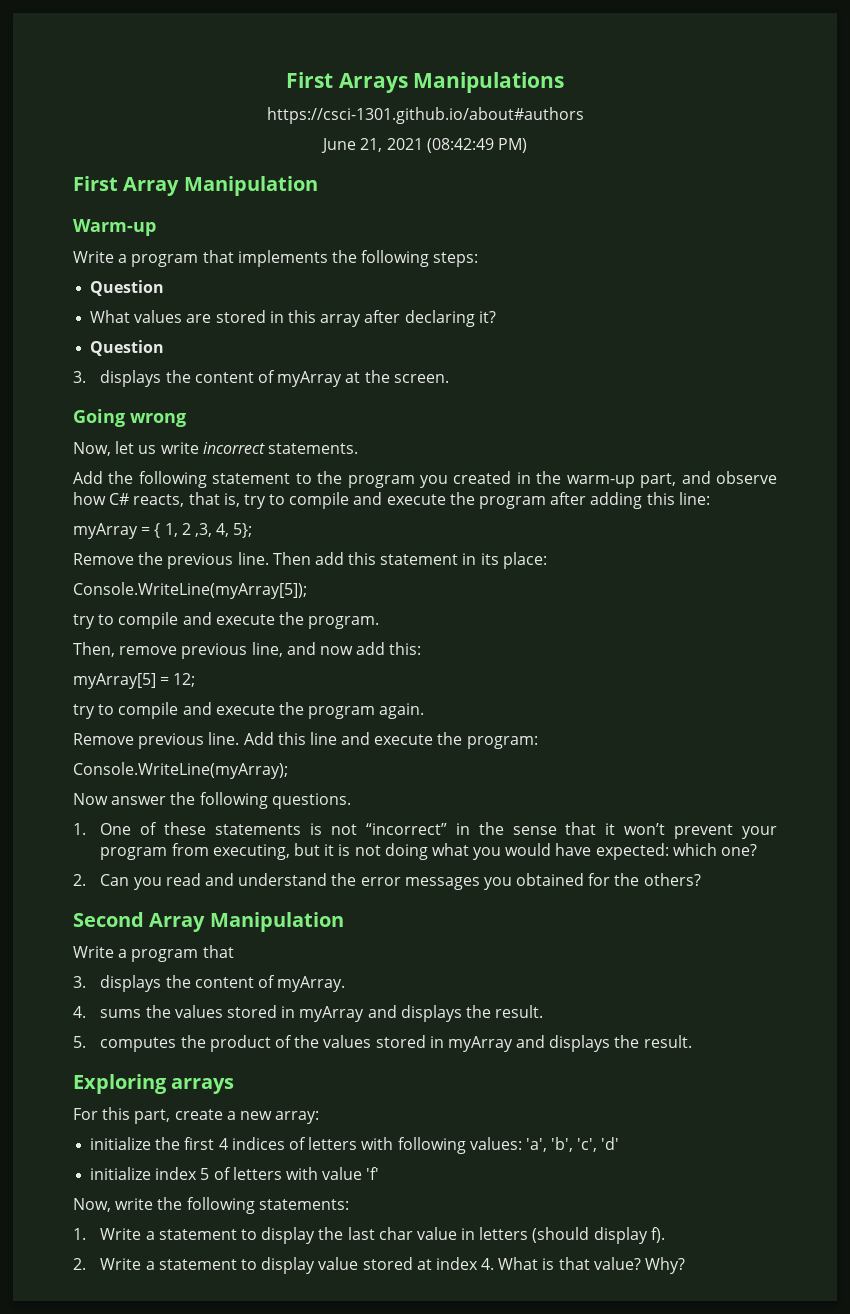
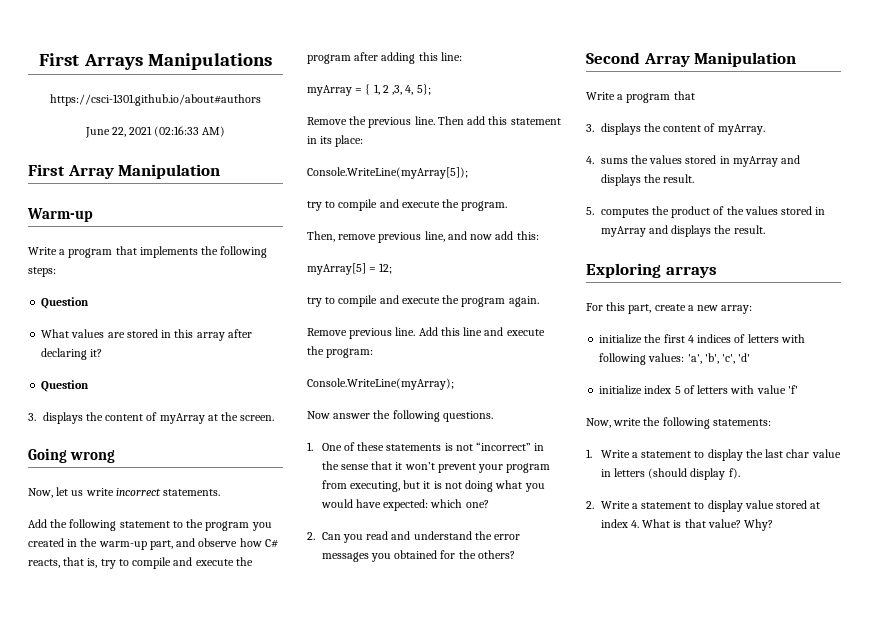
- June 21, 2021 (08:42:49 PM)
+ June 22, 2021 (02:16:33 AM)

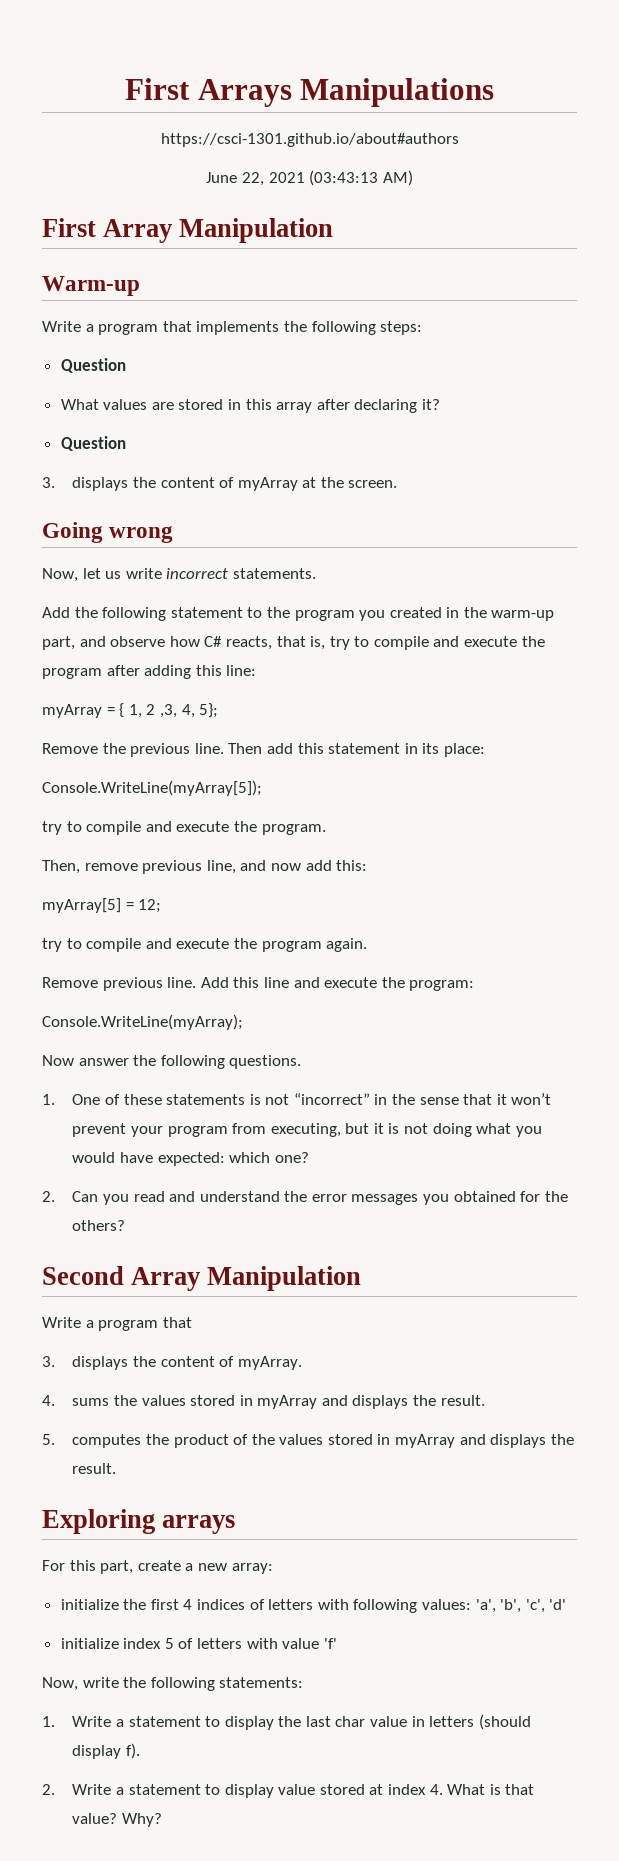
- June 22, 2021 (02:16:33 AM)
+ June 22, 2021 (03:43:13 AM)

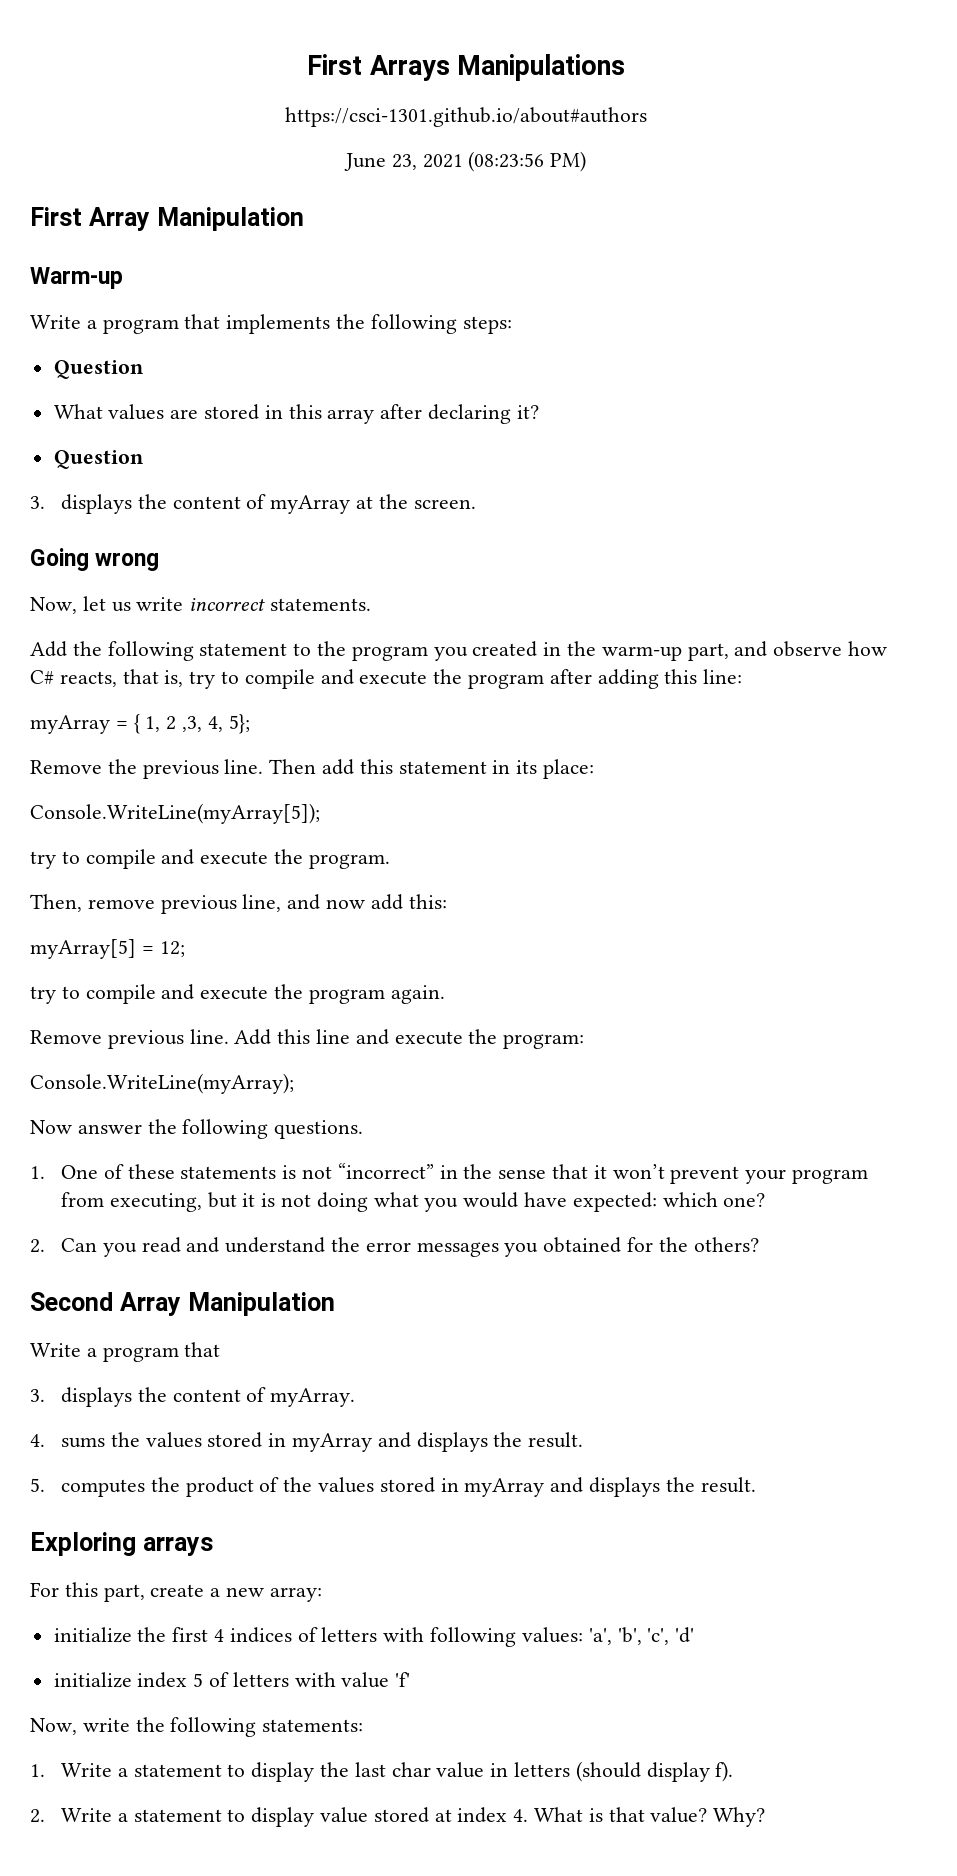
- June 22, 2021 (03:43:13 AM)
+ June 23, 2021 (08:23:56 PM)

